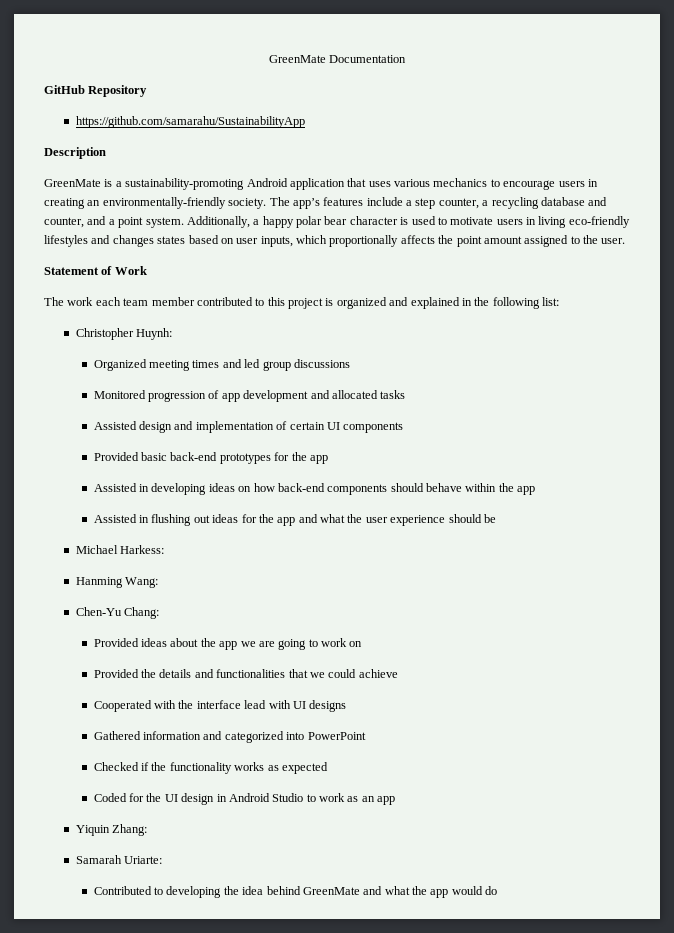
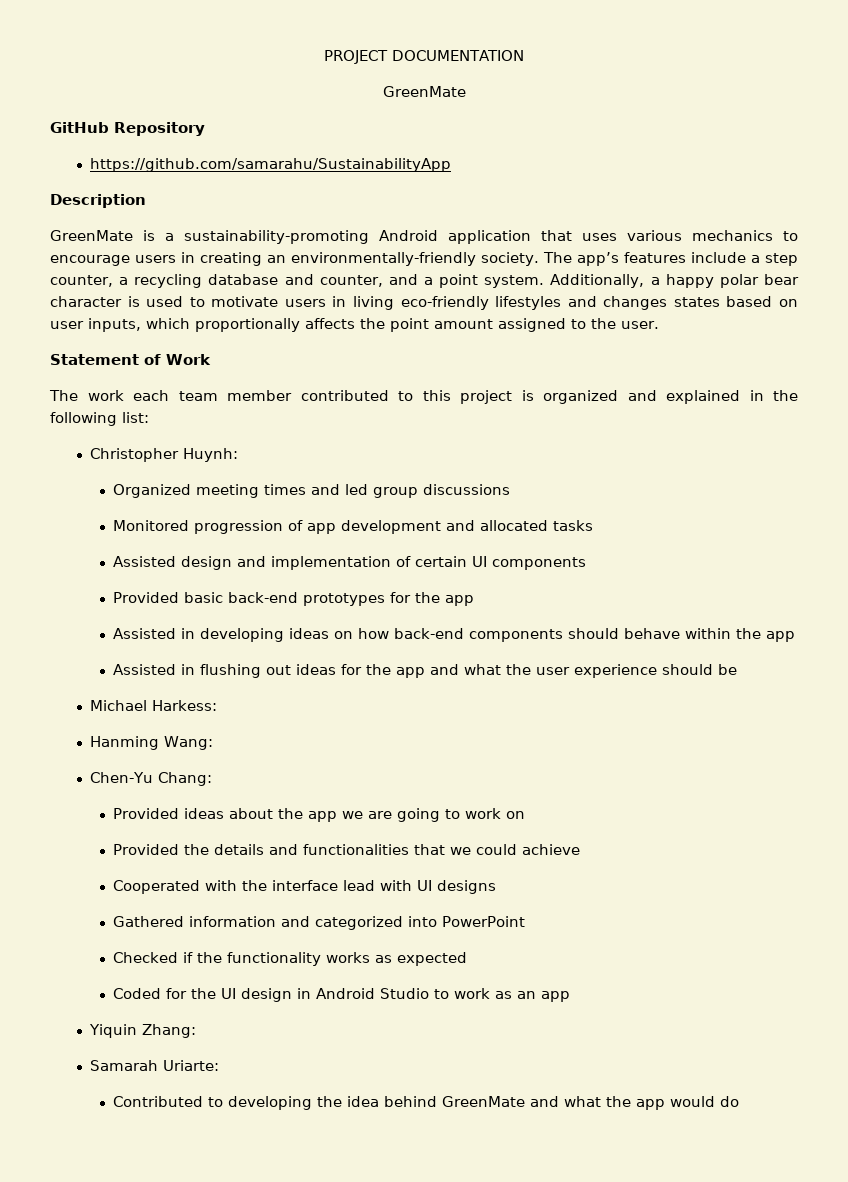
- GreenMate Documentation
+ PROJECT DOCUMENTATION
+ GreenMate

